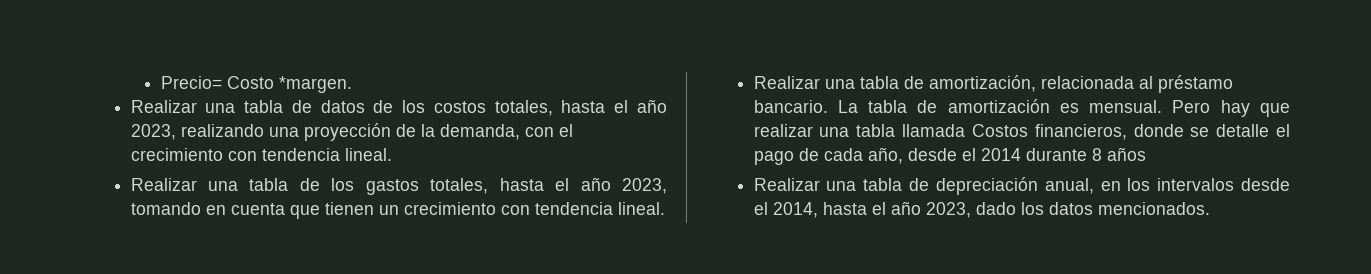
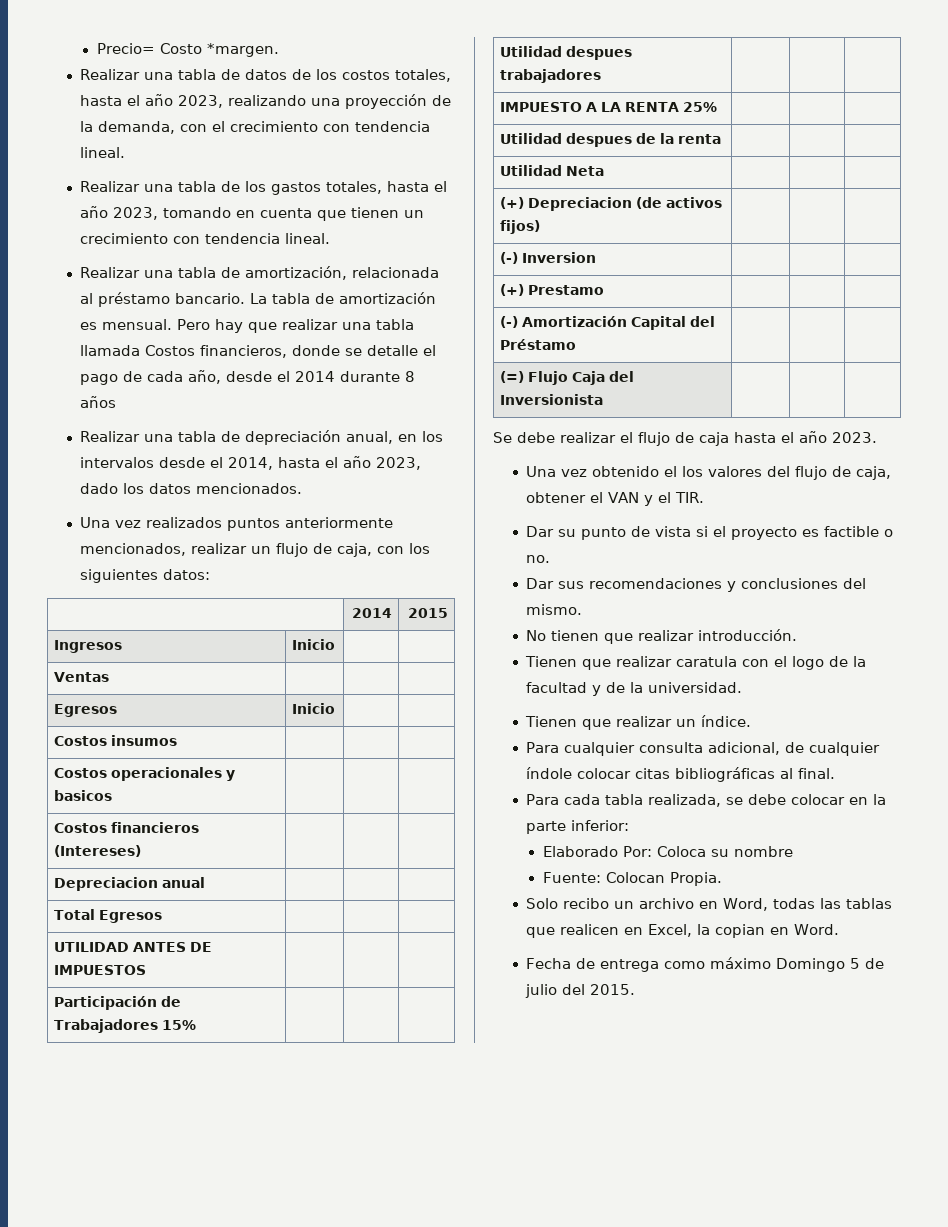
+ Una vez realizados puntos anteriormente mencionados, realizar un flujo de caja, con los siguientes datos:
+ | 2014 | 2015
+ Ingresos | Inicio | |
+ Ventas | | |
+ Egresos | Inicio | |
+ Costos insumos | | |
+ Costos operacionales y basicos | | |
+ Costos financieros (Intereses) | | |
+ Depreciacion anual | | |
+ Total Egresos | | |
+ UTILIDAD ANTES DE IMPUESTOS | | |
+ Participación de Trabajadores 15% | | |
+ Utilidad despues trabajadores | | |
+ IMPUESTO A LA RENTA 25% | | |
+ Utilidad despues de la renta | | |
+ Utilidad Neta | | |
+ (+) Depreciacion (de activos fijos) | | |
+ (-) Inversion | | |
+ (+) Prestamo | | |
+ (-) Amortización Capital del Préstamo | | |
+ (=) Flujo Caja del Inversionista | | |
+ Se debe realizar el flujo de caja hasta el año 2023.
+ Una vez obtenido el los valores del flujo de caja, obtener el VAN y el TIR.
+ Dar su punto de vista si el proyecto es factible o no.
+ Dar sus recomendaciones y conclusiones del mismo.
+ No tienen que realizar introducción.
+ Tienen que realizar caratula con el logo de la facultad y de la universidad.
+ Tienen que realizar un índice.
+ Para cualquier consulta adicional, de cualquier índole colocar citas bibliográficas al final.
+ Para cada tabla realizada, se debe colocar en la parte inferior:
+ Elaborado Por: Coloca su nombre
+ Fuente: Colocan Propia.
+ Solo recibo un archivo en Word, todas las tablas que realicen en Excel, la copian en Word.
+ Fecha de entrega como máximo Domingo 5 de julio del 2015.

